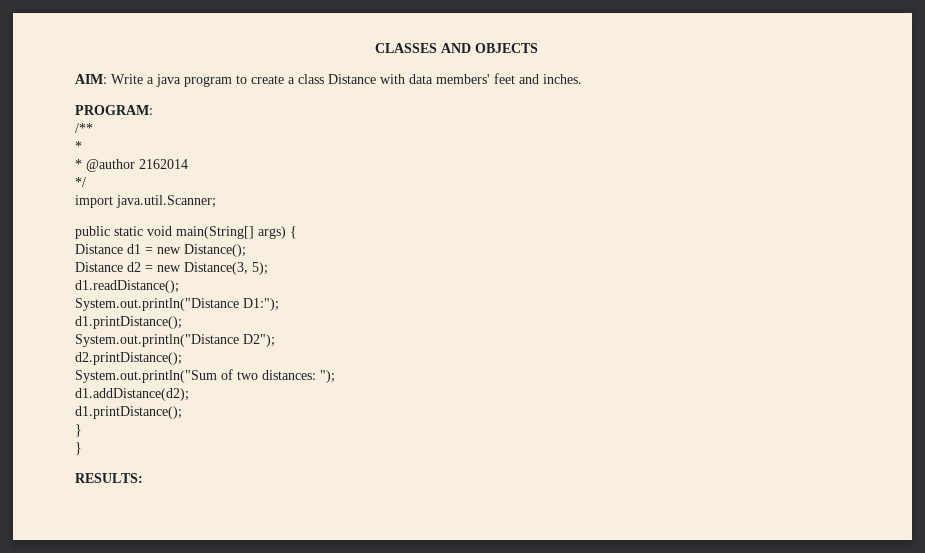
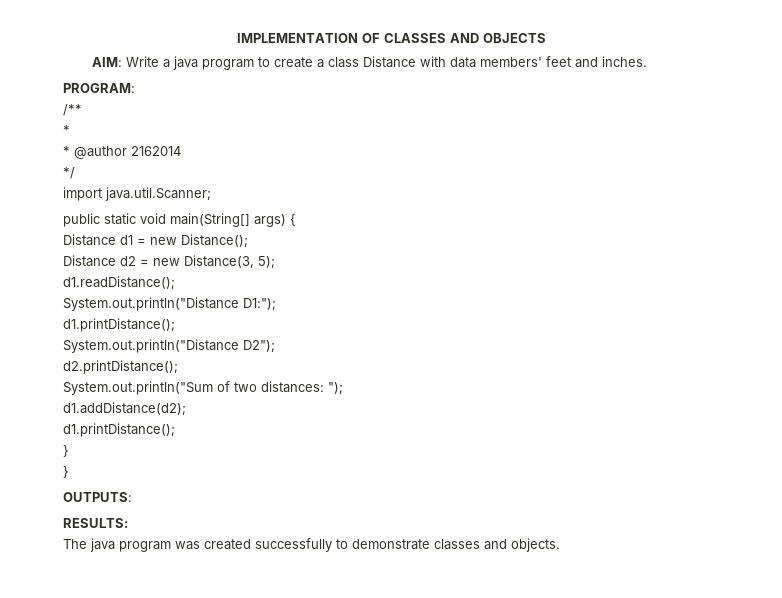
- CLASSES AND OBJECTS
+ IMPLEMENTATION OF CLASSES AND OBJECTS
+ OUTPUTS:
+ The java program was created successfully to demonstrate classes and objects.

